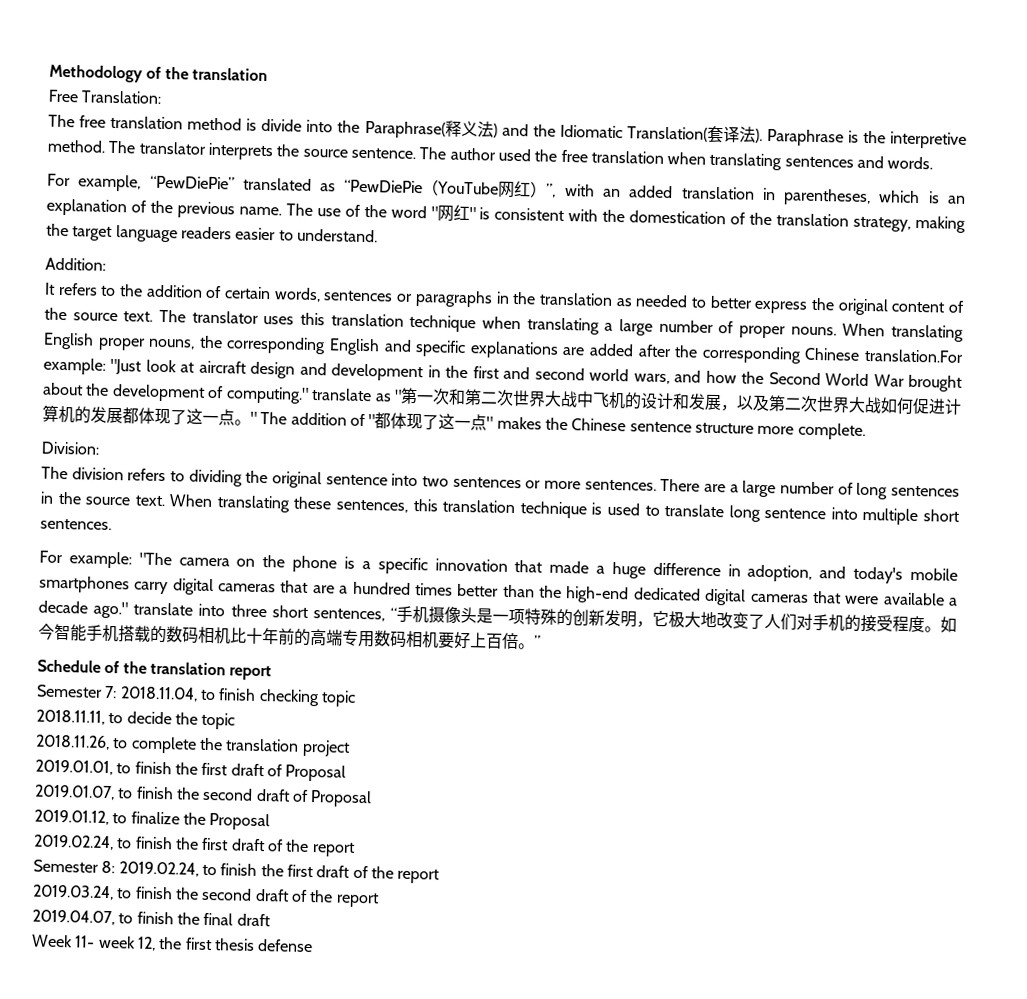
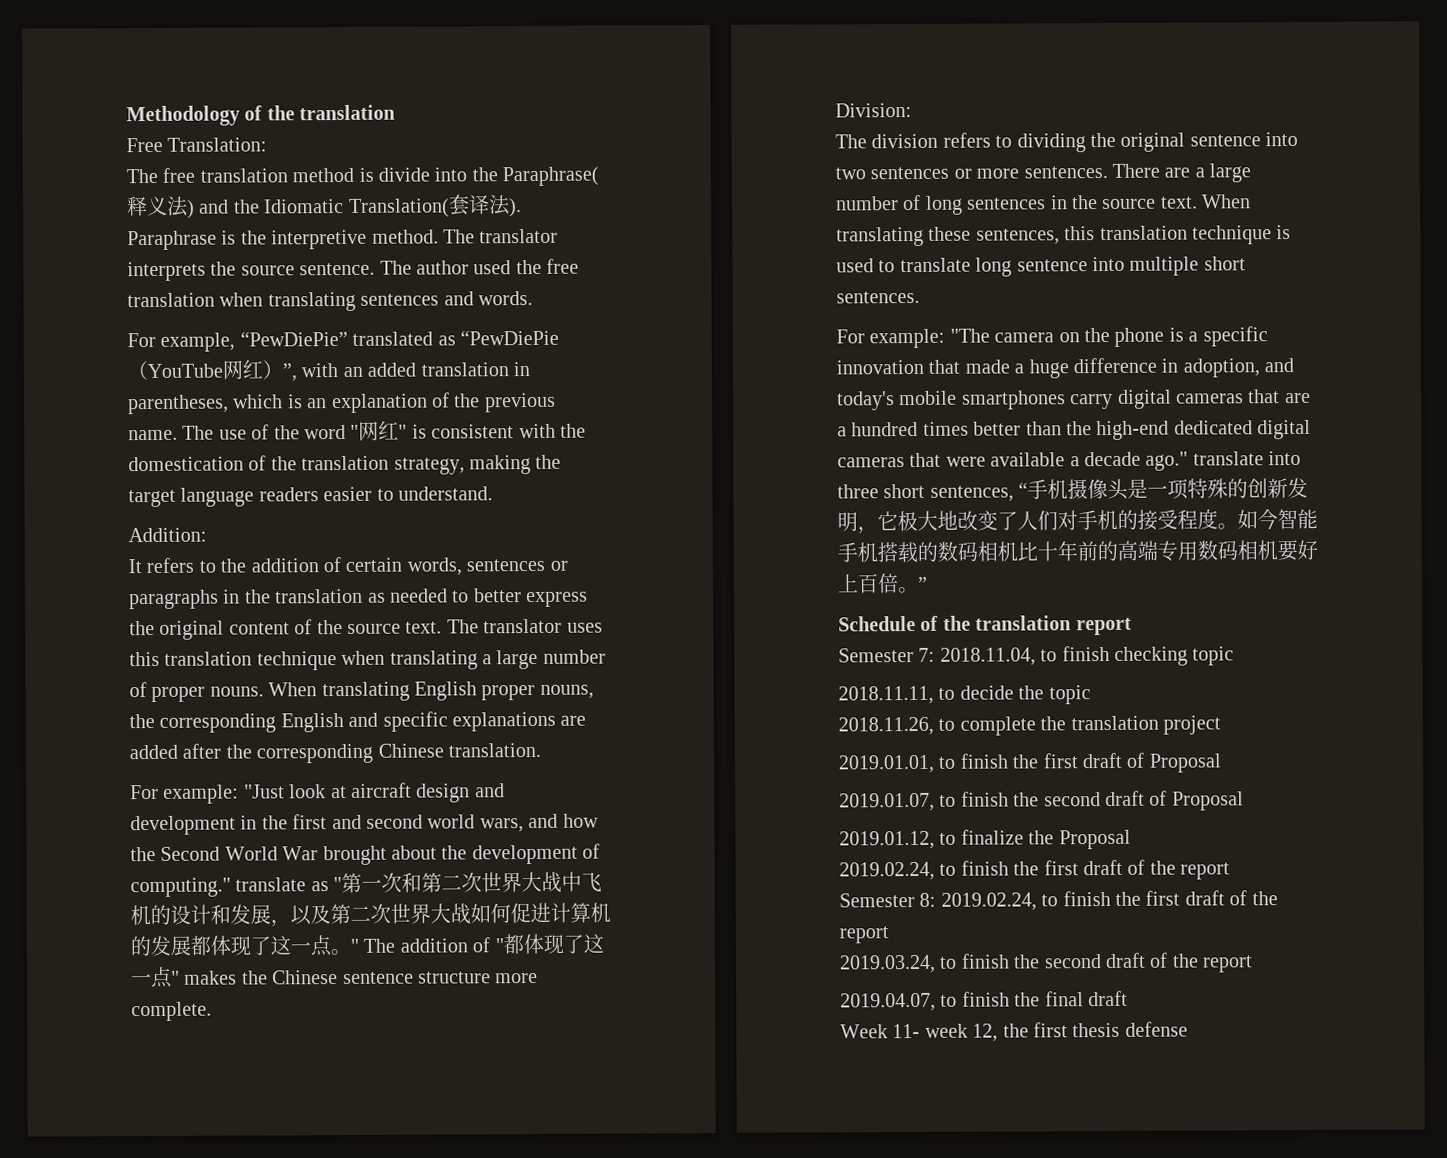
- When translating English proper nouns, the corresponding English and specific explanations are added after the corresponding Chinese translation.For example:
+ When translating English proper nouns, the corresponding English and specific explanations are added after the corresponding Chinese translation.
+ For example:

